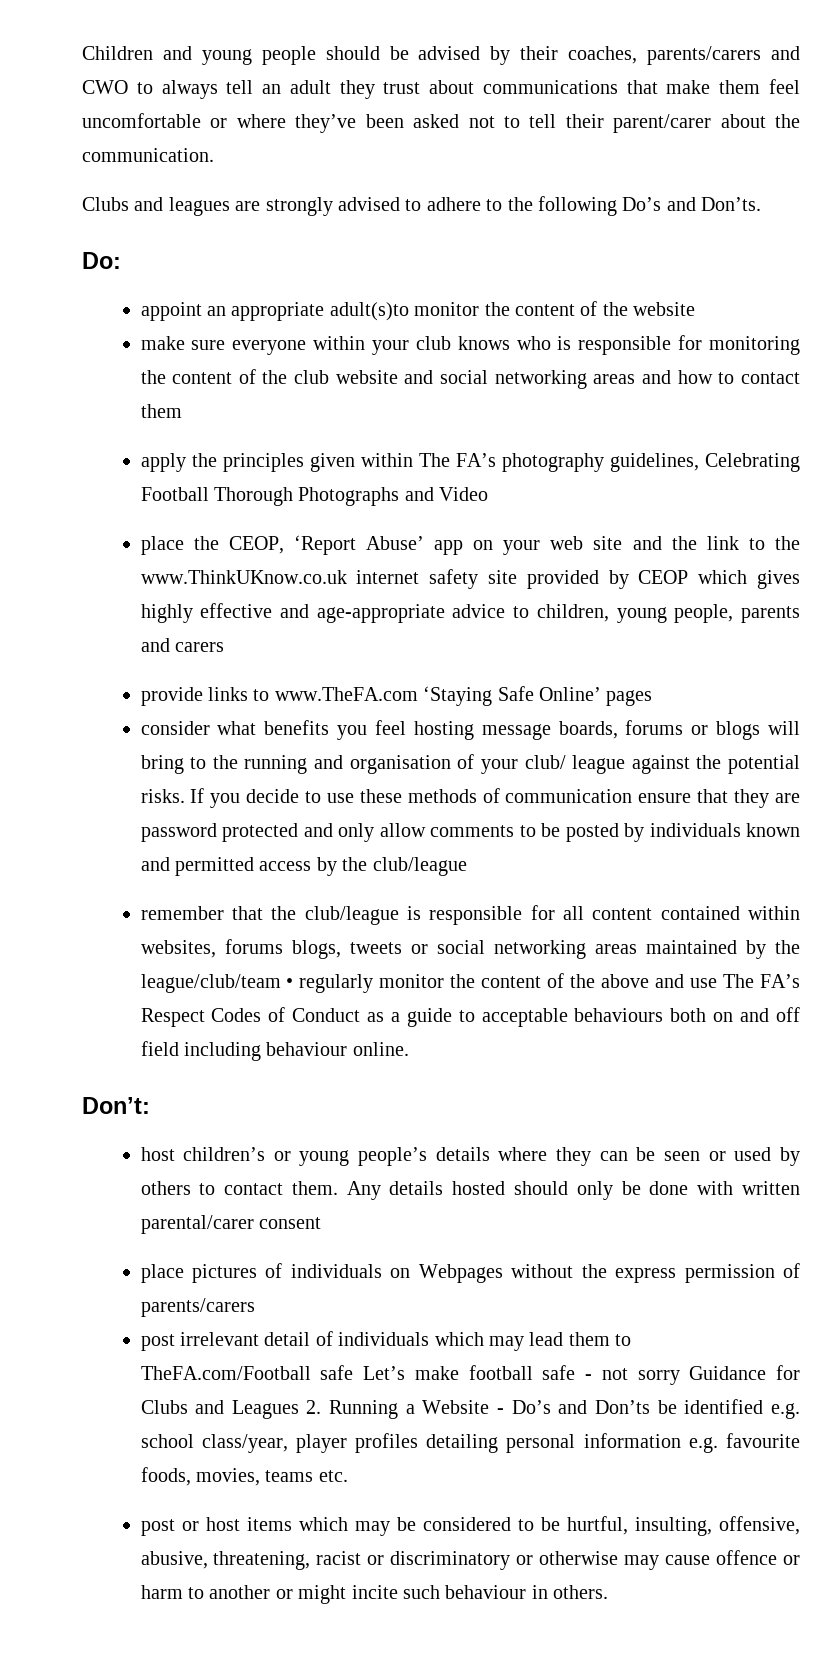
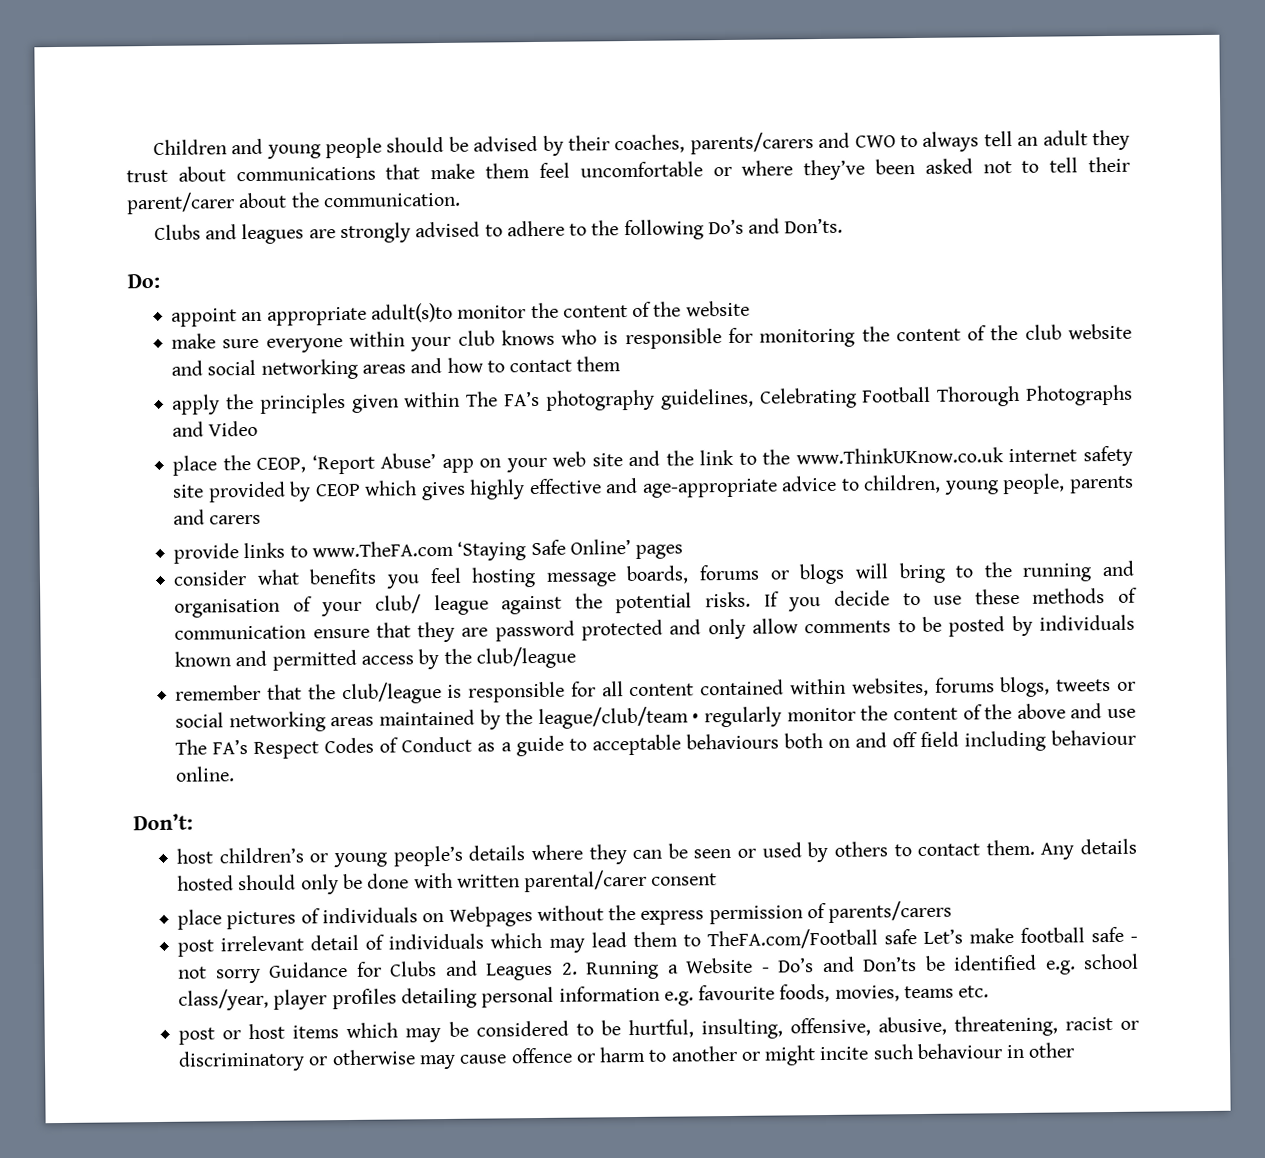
- post or host items which may be considered to be hurtful, insulting, offensive, abusive, threatening, racist or discriminatory or otherwise may cause offence or harm to another or might incite such behaviour in others.
+ post or host items which may be considered to be hurtful, insulting, offensive, abusive, threatening, racist or discriminatory or otherwise may cause offence or harm to another or might incite such behaviour in other

